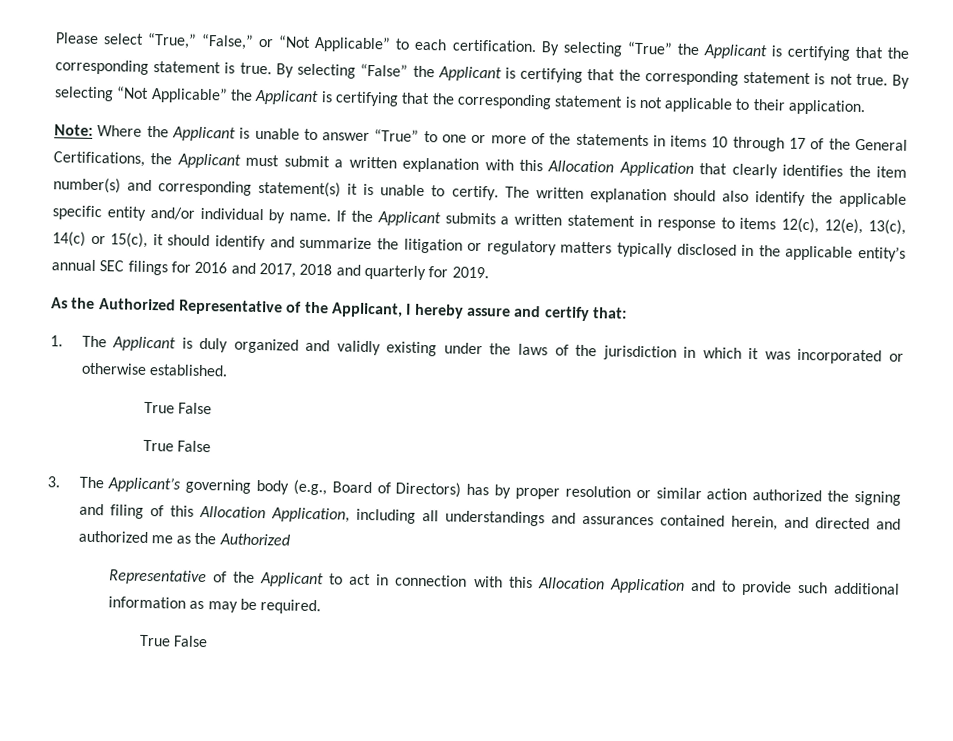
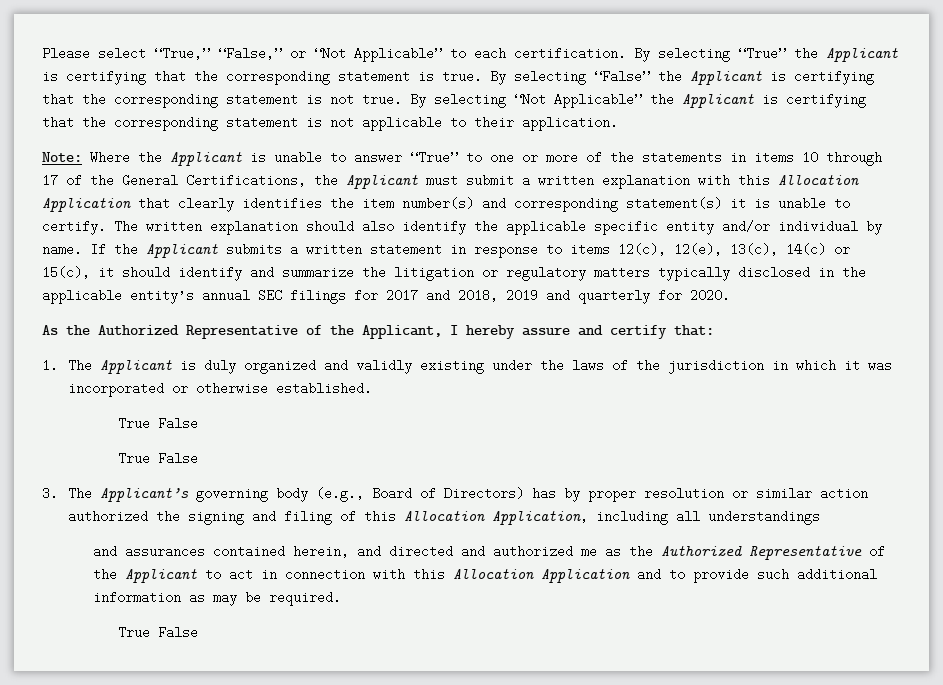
- If the Applicant submits a written statement in response to items 12(c), 12(e), 13(c), 14(c) or 15(c), it should identify and summarize the litigation or regulatory matters typically disclosed in the applicable entity’s annual SEC filings for 2016 and 2017, 2018 and quarterly for 2019.
+ If the Applicant submits a written statement in response to items 12(c), 12(e), 13(c), 14(c) or 15(c), it should identify and summarize the litigation or regulatory matters typically disclosed in the applicable entity’s annual SEC filings for 2017 and 2018, 2019 and quarterly for 2020.
- 3. The Applicant’s governing body (e.g., Board of Directors) has by proper resolution or similar action authorized the signing and filing of this Allocation Application, including all understandings and assurances contained herein, and directed and authorized me as the Authorized
- Representative of the Applicant to act in connection with this Allocation Application and to provide such additional information as may be required.
+ 3. The Applicant’s governing body (e.g., Board of Directors) has by proper resolution or similar action authorized the signing and filing of this Allocation Application, including all understandings
+ and assurances contained herein, and directed and authorized me as the Authorized Representative of the Applicant to act in connection with this Allocation Application and to provide such additional information as may be required.

